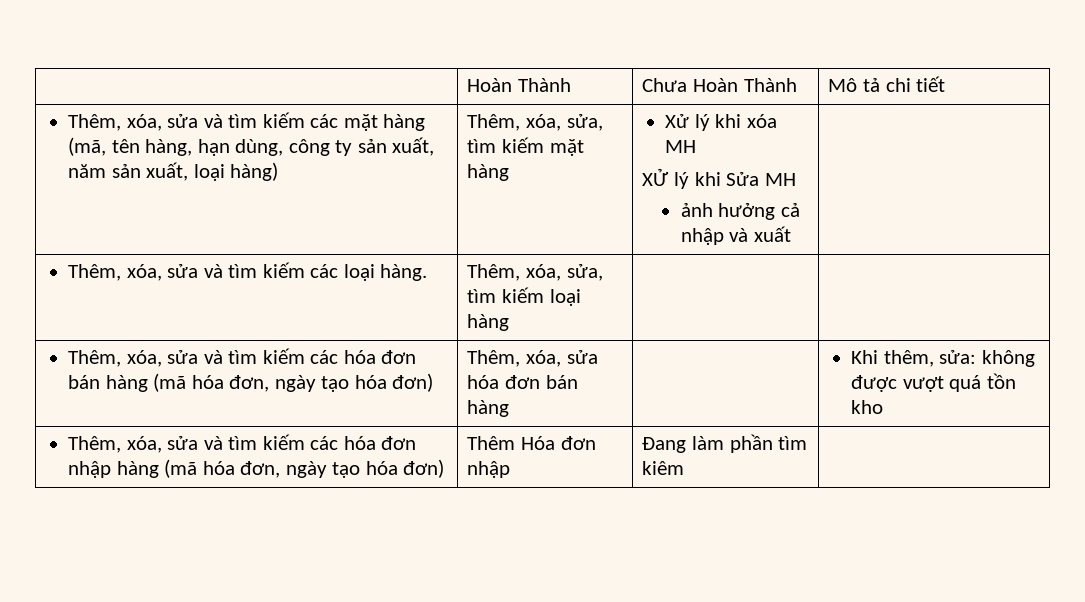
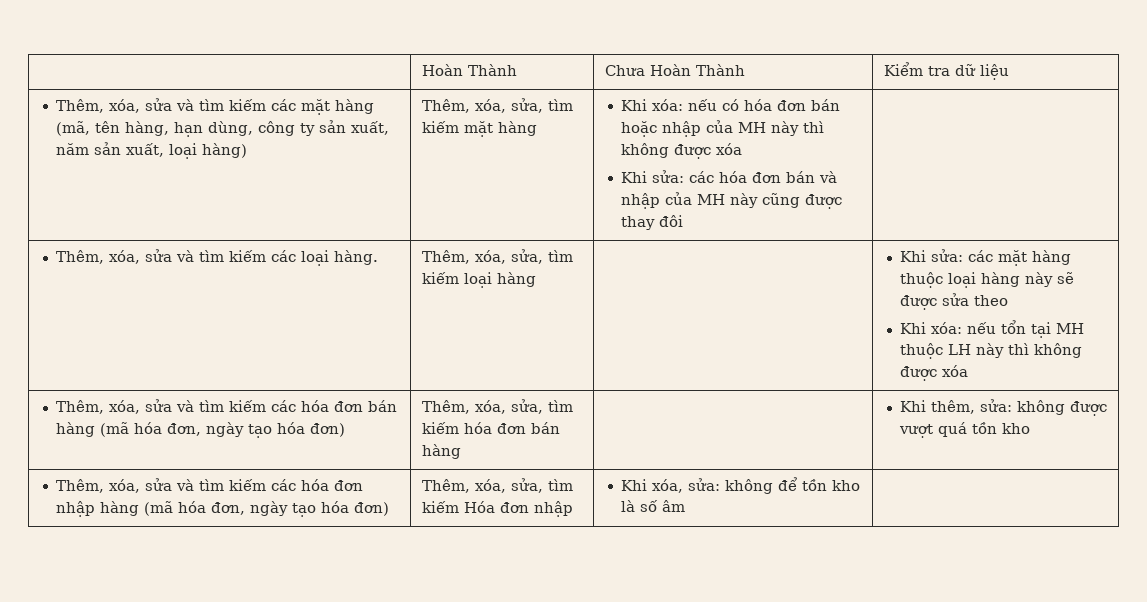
- | Hoàn Thành | Chưa Hoàn Thành | Mô tả chi tiết
+ | Hoàn Thành | Chưa Hoàn Thành | Kiểm tra dữ liệu
- Xử lý khi xóa MH
- XỬ lý khi Sửa MH
- ảnh hưởng cả nhập và xuất
+ Khi xóa: nếu có hóa đơn bán hoặc nhập của MH này thì không được xóa
+ Khi sửa: các hóa đơn bán và nhập của MH này cũng được thay đôi
+ Khi sửa: các mặt hàng thuộc loại hàng này sẽ được sửa theo
+ Khi xóa: nếu tổn tại MH thuộc LH này thì không được xóa
- Thêm, xóa, sửa và tìm kiếm các hóa đơn bán hàng (mã hóa đơn, ngày tạo hóa đơn) | Thêm, xóa, sửa hóa đơn bán hàng | | Khi thêm, sửa: không được vượt quá tồn kho
+ Thêm, xóa, sửa và tìm kiếm các hóa đơn bán hàng (mã hóa đơn, ngày tạo hóa đơn) | Thêm, xóa, sửa, tìm kiếm hóa đơn bán hàng | | Khi thêm, sửa: không được vượt quá tồn kho
- Thêm, xóa, sửa và tìm kiếm các hóa đơn nhập hàng (mã hóa đơn, ngày tạo hóa đơn) | Thêm Hóa đơn nhập | Đang làm phần tìm kiêm |
+ Thêm, xóa, sửa và tìm kiếm các hóa đơn nhập hàng (mã hóa đơn, ngày tạo hóa đơn) | Thêm, xóa, sửa, tìm kiếm Hóa đơn nhập | Khi xóa, sửa: không để tồn kho là số âm |

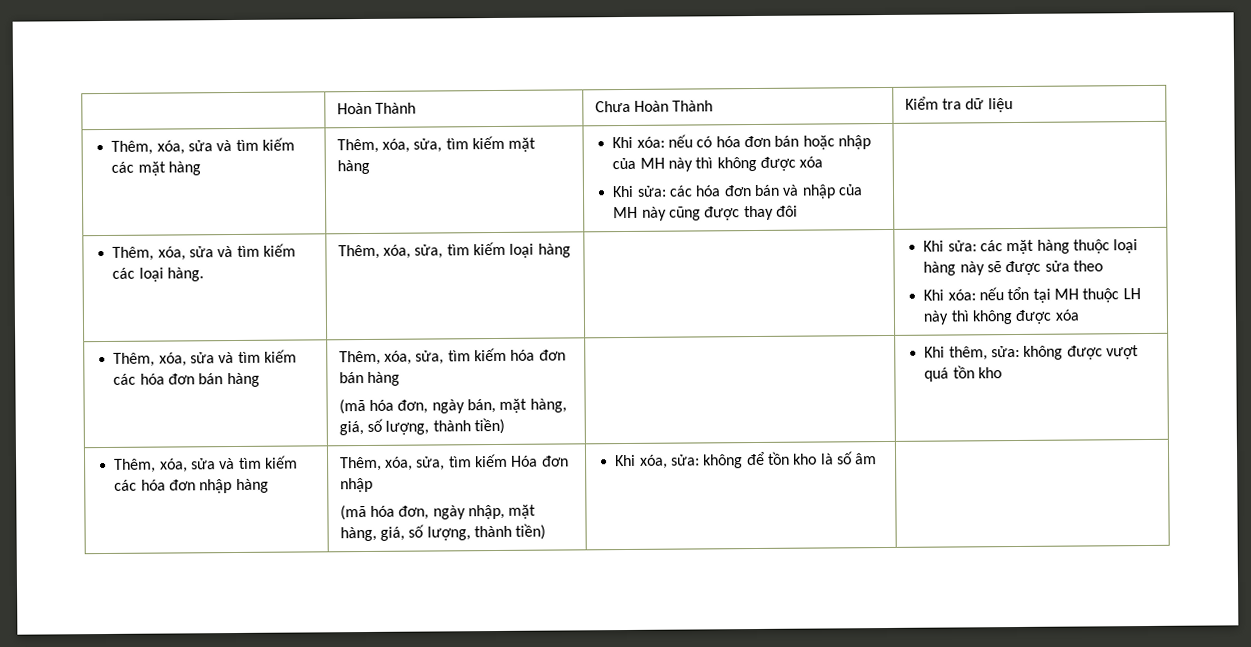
- Thêm, xóa, sửa và tìm kiếm các mặt hàng (mã, tên hàng, hạn dùng, công ty sản xuất, năm sản xuất, loại hàng)
+ Thêm, xóa, sửa và tìm kiếm các mặt hàng
- Thêm, xóa, sửa và tìm kiếm các hóa đơn bán hàng (mã hóa đơn, ngày tạo hóa đơn)
+ Thêm, xóa, sửa và tìm kiếm các hóa đơn bán hàng
+ (mã hóa đơn, ngày bán, mặt hàng, giá, số lượng, thành tiền)
- Thêm, xóa, sửa và tìm kiếm các hóa đơn nhập hàng (mã hóa đơn, ngày tạo hóa đơn)
+ Thêm, xóa, sửa và tìm kiếm các hóa đơn nhập hàng
+ (mã hóa đơn, ngày nhập, mặt hàng, giá, số lượng, thành tiền)

